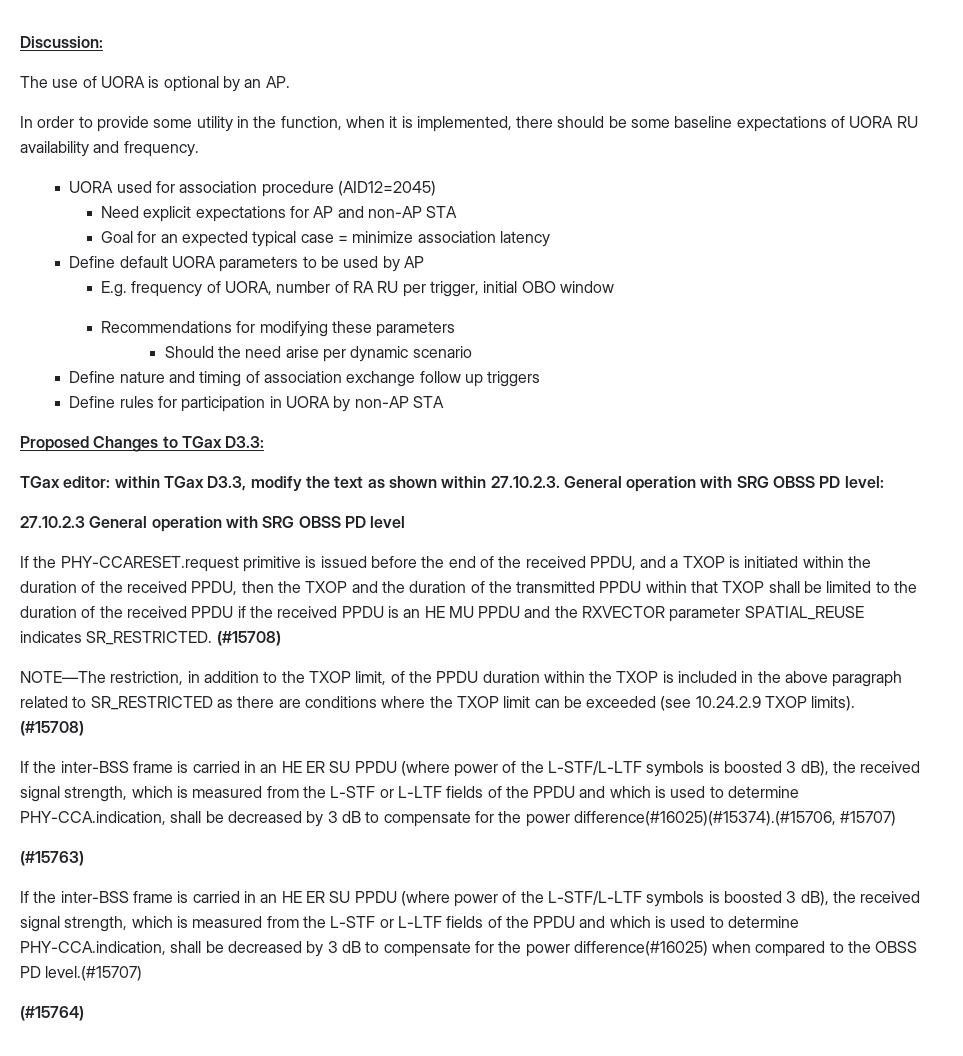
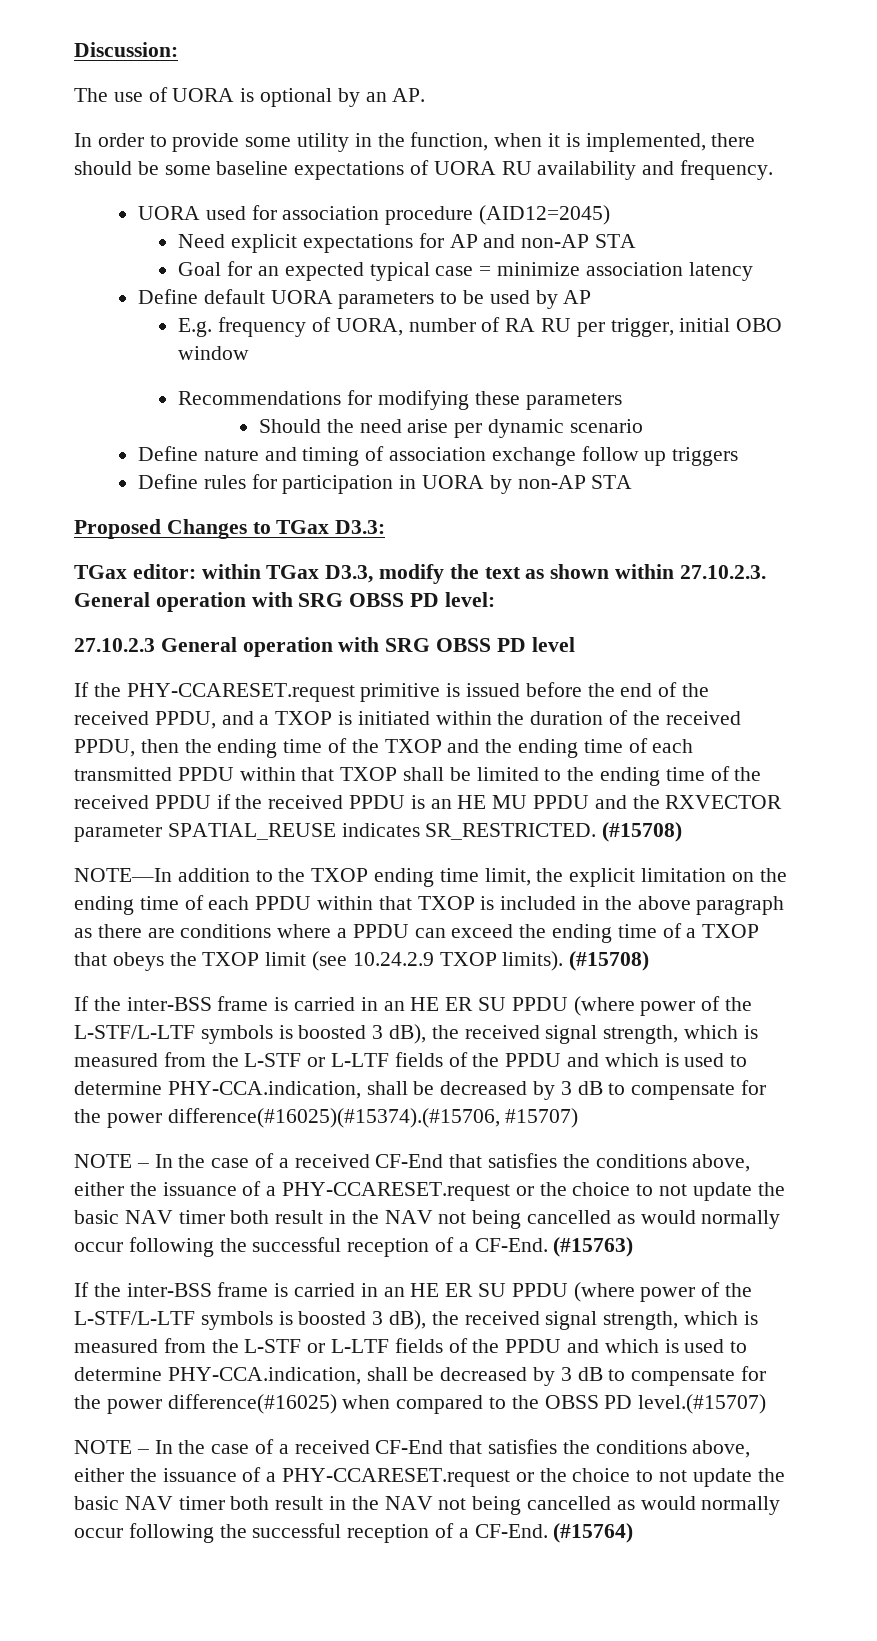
- If the PHY-CCARESET.request primitive is issued before the end of the received PPDU, and a TXOP is initiated within the duration of the received PPDU, then the TXOP and the duration of the transmitted PPDU within that TXOP shall be limited to the duration of the received PPDU if the received PPDU is an HE MU PPDU and the RXVECTOR parameter SPATIAL_REUSE indicates SR_RESTRICTED.
+ If the PHY-CCARESET.request primitive is issued before the end of the received PPDU, and a TXOP is initiated within the duration of the received PPDU, then the ending time of the TXOP and the ending time of each transmitted PPDU within that TXOP shall be limited to the ending time of the received PPDU if the received PPDU is an HE MU PPDU and the RXVECTOR parameter SPATIAL_REUSE indicates SR_RESTRICTED.
- NOTE—The restriction, in addition to the TXOP limit, of the PPDU duration within the TXOP is included in the above paragraph related to SR_RESTRICTED as there are conditions where the TXOP limit can be exceeded (see 10.24.2.9 TXOP limits).
+ NOTE—In addition to the TXOP ending time limit, the explicit limitation on the ending time of each PPDU within that TXOP is included in the above paragraph as there are conditions where a PPDU can exceed the ending time of a TXOP that obeys the TXOP limit (see 10.24.2.9 TXOP limits).
  If the inter-BSS frame is carried in an HE ER SU PPDU (where power of the L-STF/L-LTF symbols is boosted 3 dB), the received signal strength, which is measured from the L-STF or L-LTF fields of the PPDU and which is used to determine PHY-CCA.indication, shall be decreased by 3 dB to compensate for the power difference(#16025)(#15374).(#15706, #15707)
- (#15763)
+ NOTE – In the case of a received CF-End that satisfies the conditions above, either the issuance of a PHY-CCARESET.request or the choice to not update the basic NAV timer both result in the NAV not being cancelled as would normally occur following the successful reception of a CF-End. (#15763)
  If the inter-BSS frame is carried in an HE ER SU PPDU (where power of the L-STF/L-LTF symbols is boosted 3 dB), the received signal strength, which is measured from the L-STF or L-LTF fields of the PPDU and which is used to determine PHY-CCA.indication, shall be decreased by 3 dB to compensate for the power difference(#16025) when compared to the OBSS PD level.(#15707)
- (#15764)
+ NOTE – In the case of a received CF-End that satisfies the conditions above, either the issuance of a PHY-CCARESET.request or the choice to not update the basic NAV timer both result in the NAV not being cancelled as would normally occur following the successful reception of a CF-End. (#15764)

